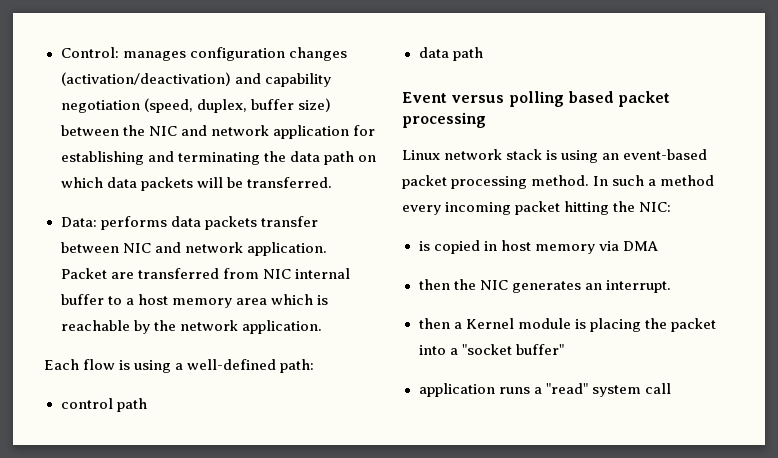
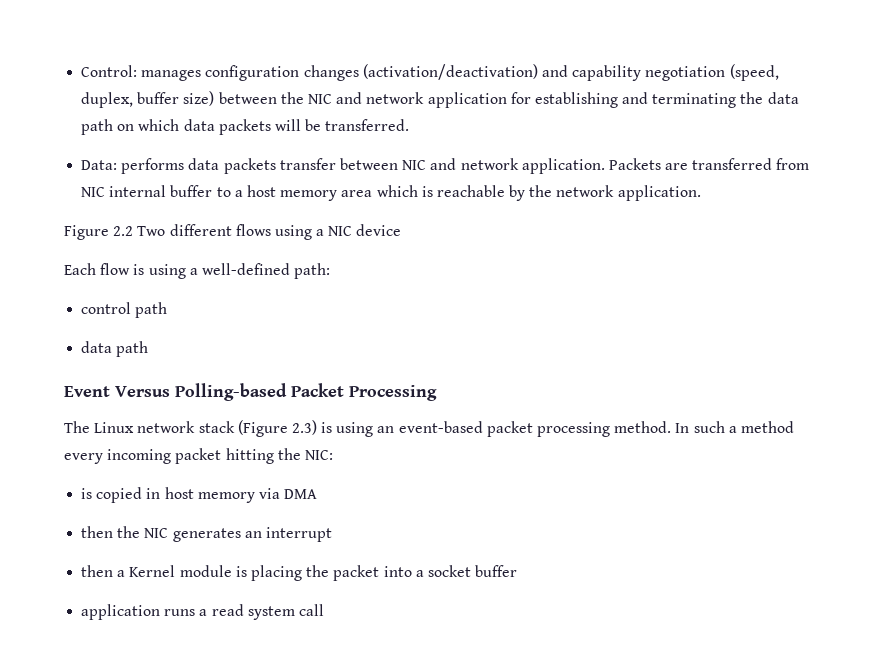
- Packet are transferred from NIC internal buffer to a host memory area which is reachable by the network application.
+ Packets are transferred from NIC internal buffer to a host memory area which is reachable by the network application.
+ Figure 2.2 Two different flows using a NIC device
- Event versus polling based packet processing
- Linux network stack is using an event-based packet processing method.
+ Event Versus Polling-based Packet Processing
+ The Linux network stack (Figure 2.3) is using an event-based packet processing method.
- then the NIC generates an interrupt.
+ then the NIC generates an interrupt
- then a Kernel module is placing the packet into a "socket buffer"
+ then a Kernel module is placing the packet into a socket buffer
- application runs a "read" system call
+ application runs a read system call

